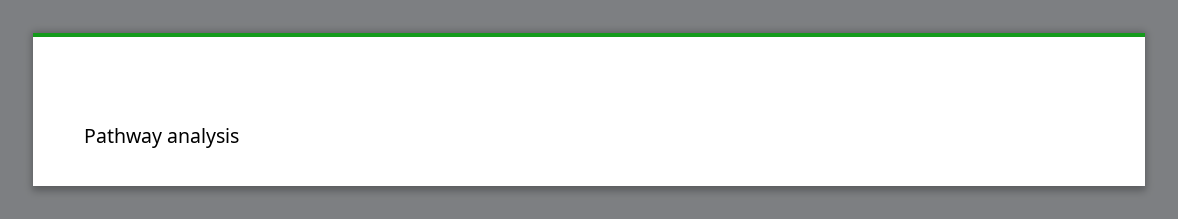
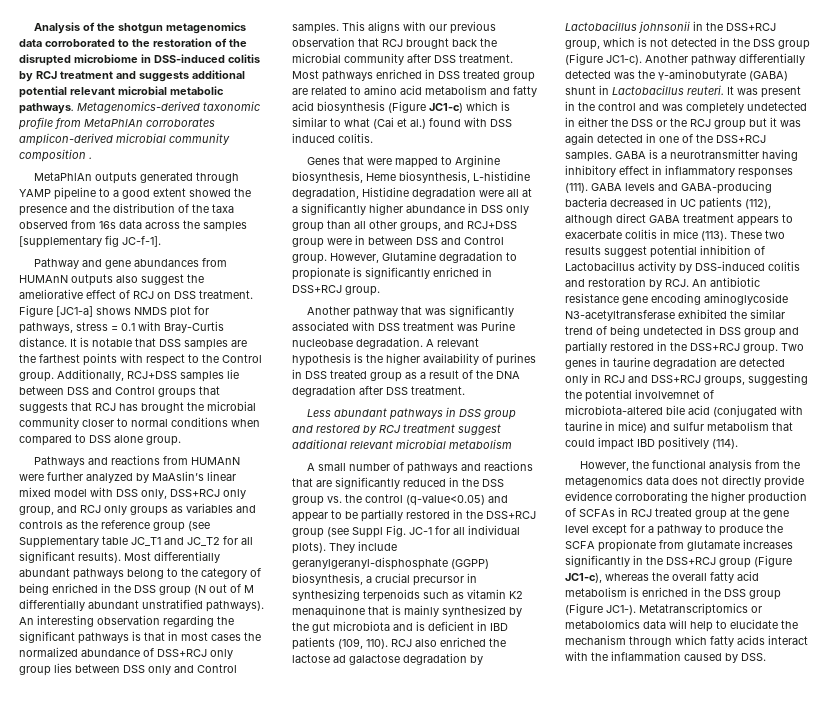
- Pathway analysis
+ Analysis of the shotgun metagenomics data corroborated to the restoration of the disrupted microbiome in DSS-induced colitis by RCJ treatment and suggests additional potential relevant microbial metabolic pathways. Metagenomics-derived taxonomic profile from MetaPhlAn corroborates amplicon-derived microbial community composition .
+ MetaPhlAn outputs generated through YAMP pipeline to a good extent showed the presence and the distribution of the taxa observed from 16s data across the samples [supplementary fig JC-f-1].
+ Pathway and gene abundances from HUMAnN outputs also suggest the ameliorative effect of RCJ on DSS treatment. Figure [JC1-a] shows NMDS plot for pathways, stress = 0.1 with Bray-Curtis distance. It is notable that DSS samples are the farthest points with respect to the Control group. Additionally, RCJ+DSS samples lie between DSS and Control groups that suggests that RCJ has brought the microbial community closer to normal conditions when compared to DSS alone group.
+ Pathways and reactions from HUMAnN were further analyzed by MaAslin’s linear mixed model with DSS only, DSS+RCJ only group, and RCJ only groups as variables and controls as the reference group (see Supplementary table JC_T1 and JC_T2 for all significant results). Most differentially abundant pathways belong to the category of being enriched in the DSS group (N out of M differentially abundant unstratified pathways). An interesting observation regarding the significant pathways is that in most cases the normalized abundance of DSS+RCJ only group lies between DSS only and Control samples. This aligns with our previous observation that RCJ brought back the microbial community after DSS treatment. Most pathways enriched in DSS treated group are related to amino acid metabolism and fatty acid biosynthesis (Figure JC1-c) which is similar to what (Cai et al.) found with DSS induced colitis.
+ Genes that were mapped to Arginine biosynthesis, Heme biosynthesis, L-histidine degradation, Histidine degradation were all at a significantly higher abundance in DSS only group than all other groups, and RCJ+DSS group were in between DSS and Control group. However, Glutamine degradation to propionate is significantly enriched in DSS+RCJ group.
+ Another pathway that was significantly associated with DSS treatment was Purine nucleobase degradation. A relevant hypothesis is the higher availability of purines in DSS treated group as a result of the DNA degradation after DSS treatment.
+ Less abundant pathways in DSS group and restored by RCJ treatment suggest additional relevant microbial metabolism
+ A small number of pathways and reactions that are significantly reduced in the DSS group vs. the control (q-value<0.05) and appear to be partially restored in the DSS+RCJ group (see Suppl Fig. JC-1 for all individual plots). They include geranylgeranyl-disphosphate (GGPP) biosynthesis, a crucial precursor in synthesizing terpenoids such as vitamin K2 menaquinone that is mainly synthesized by the gut microbiota and is deficient in IBD patients (109, 110). RCJ also enriched the lactose ad galactose degradation by Lactobacillus johnsonii in the DSS+RCJ group, which is not detected in the DSS group (Figure JC1-c). Another pathway differentially detected was the γ-aminobutyrate (GABA) shunt in Lactobacillus reuteri. It was present in the control and was completely undetected in either the DSS or the RCJ group but it was again detected in one of the DSS+RCJ samples. GABA is a neurotransmitter having inhibitory effect in inflammatory responses (111). GABA levels and GABA-producing bacteria decreased in UC patients (112), although direct GABA treatment appears to exacerbate colitis in mice (113). These two results suggest potential inhibition of Lactobacillus activity by DSS-induced colitis and restoration by RCJ. An antibiotic resistance gene encoding aminoglycoside N3-acetyltransferase exhibited the similar trend of being undetected in DSS group and partially restored in the DSS+RCJ group. Two genes in taurine degradation are detected only in RCJ and DSS+RCJ groups, suggesting the potential involvemnet of microbiota-altered bile acid (conjugated with taurine in mice) and sulfur metabolism that could impact IBD positively (114).
+ However, the functional analysis from the metagenomics data does not directly provide evidence corroborating the higher production of SCFAs in RCJ treated group at the gene level except for a pathway to produce the SCFA propionate from glutamate increases significantly in the DSS+RCJ group (Figure JC1-c), whereas the overall fatty acid metabolism is enriched in the DSS group (Figure JC1-). Metatranscriptomics or metabolomics data will help to elucidate the mechanism through which fatty acids interact with the inflammation caused by DSS.

